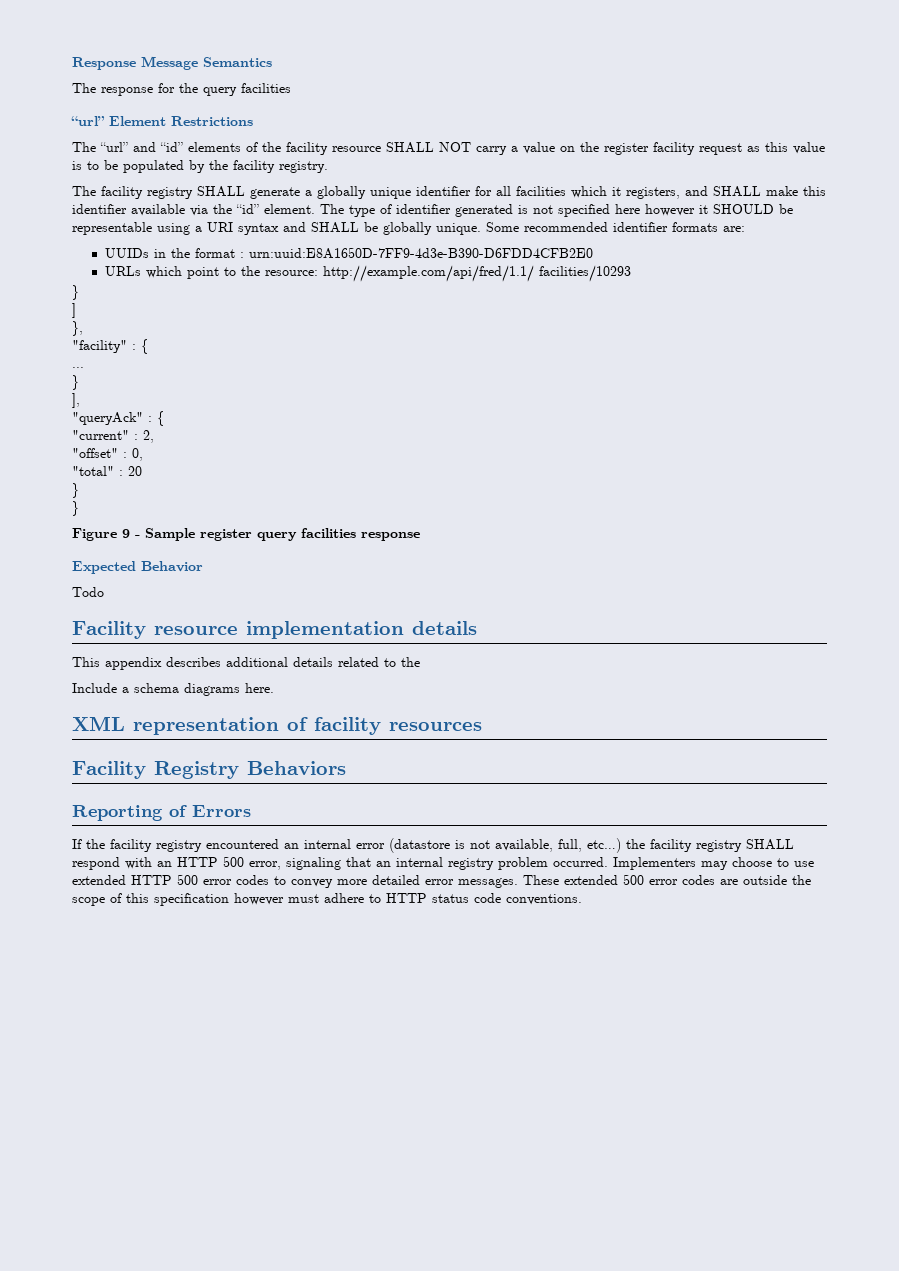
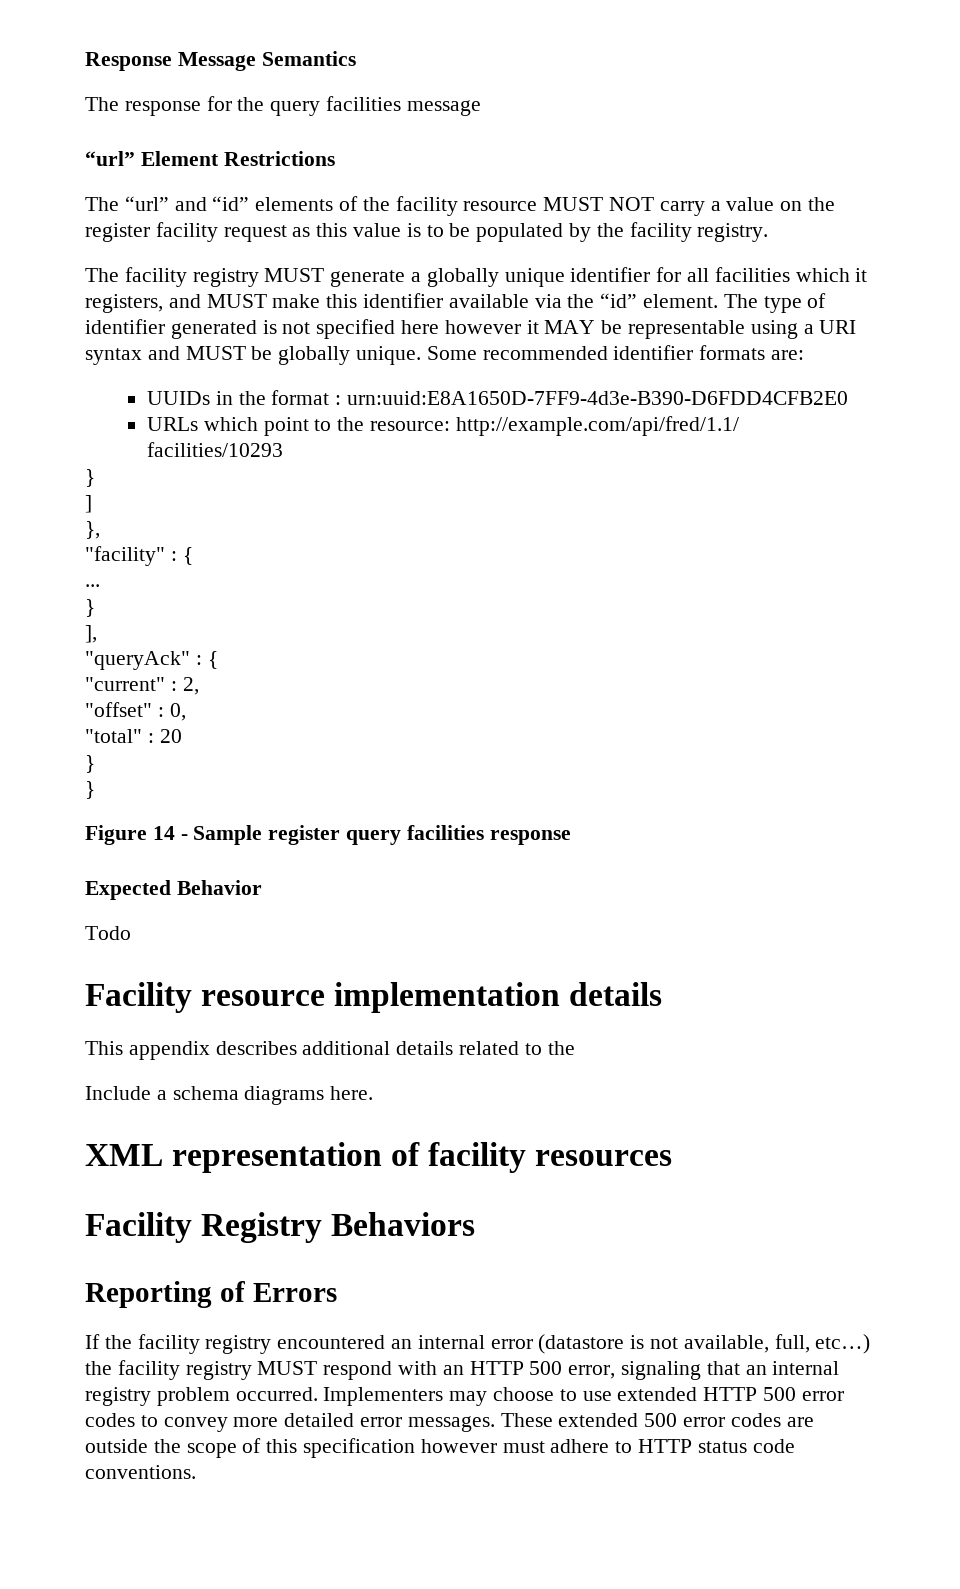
- The response for the query facilities
+ The response for the query facilities message
- The “url” and “id” elements of the facility resource SHALL NOT carry a value on the register facility request as this value is to be populated by the facility registry.
+ The “url” and “id” elements of the facility resource MUST NOT carry a value on the register facility request as this value is to be populated by the facility registry.
- The facility registry SHALL generate a globally unique identifier for all facilities which it registers, and SHALL make this identifier available via the “id” element.
+ The facility registry MUST generate a globally unique identifier for all facilities which it registers, and MUST make this identifier available via the “id” element.
- The type of identifier generated is not specified here however it SHOULD be representable using a URI syntax and SHALL be globally unique.
+ The type of identifier generated is not specified here however it MAY be representable using a URI syntax and MUST be globally unique.
- Figure 9 - Sample register query facilities response
+ Figure 14 - Sample register query facilities response
- If the facility registry encountered an internal error (datastore is not available, full, etc…) the facility registry SHALL respond with an HTTP 500 error, signaling that an internal registry problem occurred.
+ If the facility registry encountered an internal error (datastore is not available, full, etc…) the facility registry MUST respond with an HTTP 500 error, signaling that an internal registry problem occurred.

